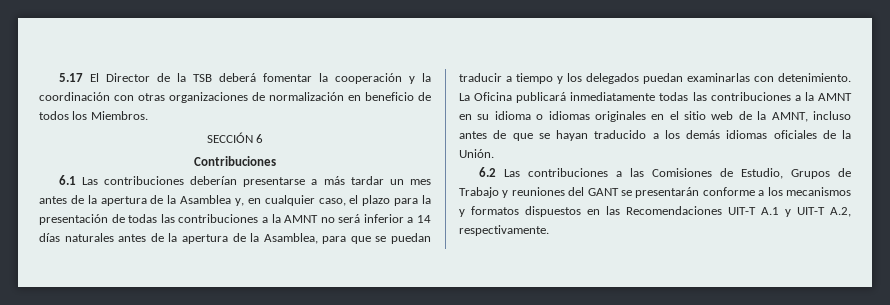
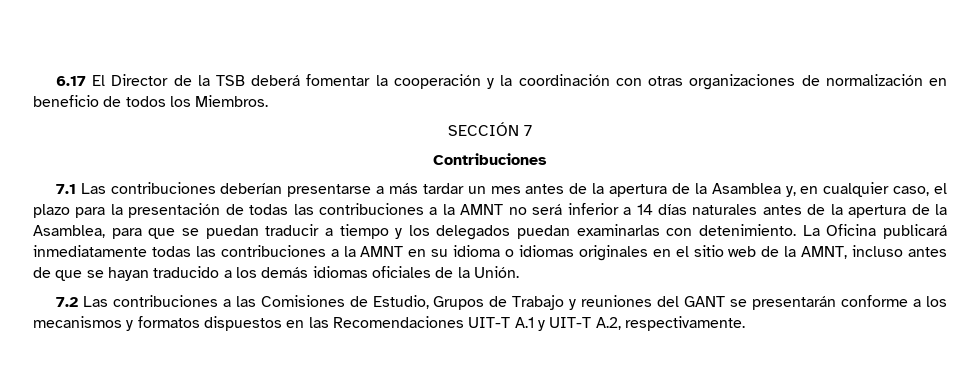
- 5.17 El Director de la TSB deberá fomentar la cooperación y la coordinación con otras organizaciones de normalización en beneficio de todos los Miembros.
+ 6.17 El Director de la TSB deberá fomentar la cooperación y la coordinación con otras organizaciones de normalización en beneficio de todos los Miembros.
- SECCIÓN 6
+ SECCIÓN 7
- 6.1 Las contribuciones deberían presentarse a más tardar un mes antes de la apertura de la Asamblea y, en cualquier caso, el plazo para la presentación de todas las contribuciones a la AMNT no será inferior a 14 días naturales antes de la apertura de la Asamblea, para que se puedan traducir a tiempo y los delegados puedan examinarlas con detenimiento.
+ 7.1 Las contribuciones deberían presentarse a más tardar un mes antes de la apertura de la Asamblea y, en cualquier caso, el plazo para la presentación de todas las contribuciones a la AMNT no será inferior a 14 días naturales antes de la apertura de la Asamblea, para que se puedan traducir a tiempo y los delegados puedan examinarlas con detenimiento.
- 6.2 Las contribuciones a las Comisiones de Estudio, Grupos de Trabajo y reuniones del GANT se presentarán conforme a los mecanismos y formatos dispuestos en las Recomendaciones UIT-T A.1 y UIT-T A.2, respectivamente.
+ 7.2 Las contribuciones a las Comisiones de Estudio, Grupos de Trabajo y reuniones del GANT se presentarán conforme a los mecanismos y formatos dispuestos en las Recomendaciones UIT-T A.1 y UIT-T A.2, respectivamente.

